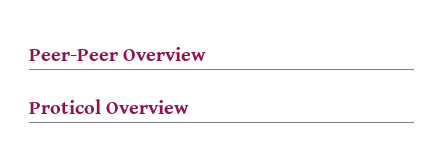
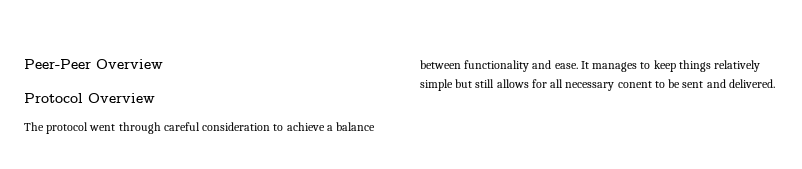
- Proticol Overview
+ Protocol Overview
+ The protocol went through careful consideration to achieve a balance between functionality and ease. It manages to keep things relatively simple but still allows for all necessary conent to be sent and delivered.

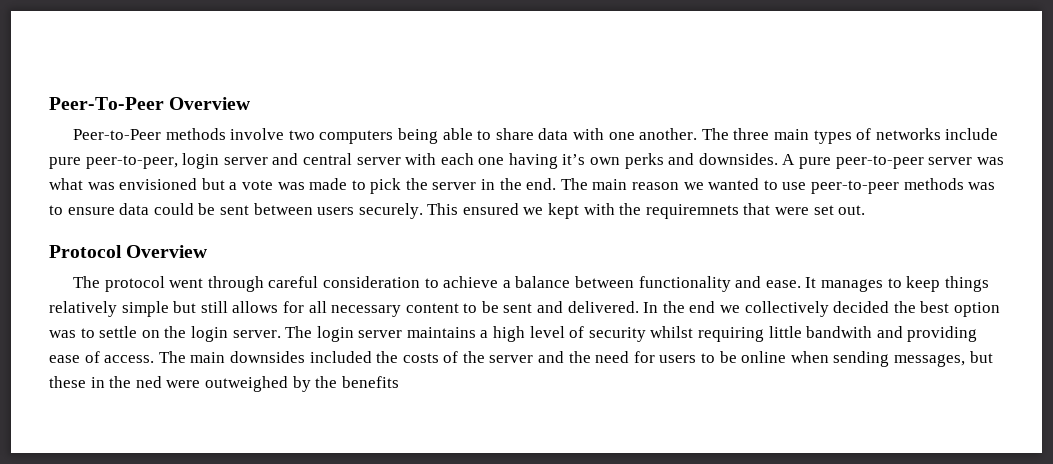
- Peer-Peer Overview
+ Peer-To-Peer Overview
+ Peer-to-Peer methods involve two computers being able to share data with one another. The three main types of networks include pure peer-to-peer, login server and central server with each one having it’s own perks and downsides. A pure peer-to-peer server was what was envisioned but a vote was made to pick the server in the end. The main reason we wanted to use peer-to-peer methods was to ensure data could be sent between users securely. This ensured we kept with the requiremnets that were set out.
- It manages to keep things relatively simple but still allows for all necessary conent to be sent and delivered.
+ It manages to keep things relatively simple but still allows for all necessary content to be sent and delivered.
+ In the end we collectively decided the best option was to settle on the login server. The login server maintains a high level of security whilst requiring little bandwith and providing ease of access. The main downsides included the costs of the server and the need for users to be online when sending messages, but these in the ned were outweighed by the benefits

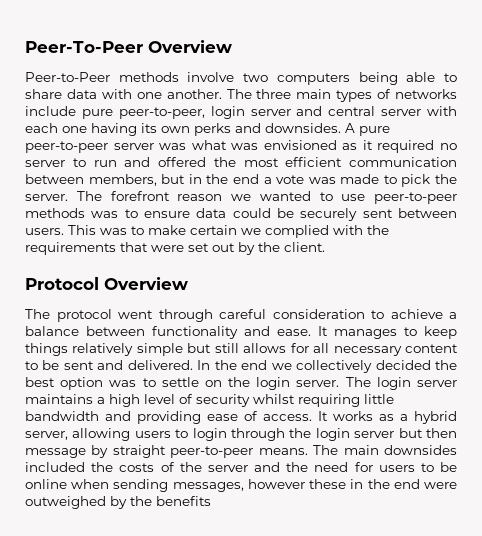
- The three main types of networks include pure peer-to-peer, login server and central server with each one having it’s own perks and downsides.
+ The three main types of networks include pure peer-to-peer, login server and central server with each one having its own perks and downsides.
- A pure peer-to-peer server was what was envisioned but a vote was made to pick the server in the end. The main reason we wanted to use peer-to-peer methods was to ensure data could be sent between users securely. This ensured we kept with the requiremnets that were set out.
+ A pure peer-to-peer server was what was envisioned as it required no server to run and offered the most efficient communication between members, but in the end a vote was made to pick the server. The forefront reason we wanted to use peer-to-peer methods was to ensure data could be securely sent between users. This was to make certain we complied with the requirements that were set out by the client.
- The login server maintains a high level of security whilst requiring little bandwith and providing ease of access.
+ The login server maintains a high level of security whilst requiring little bandwidth and providing ease of access.
+ It works as a hybrid server, allowing users to login through the login server but then message by straight peer-to-peer means.
- The main downsides included the costs of the server and the need for users to be online when sending messages, but these in the ned were outweighed by the benefits
+ The main downsides included the costs of the server and the need for users to be online when sending messages, however these in the end were outweighed by the benefits

